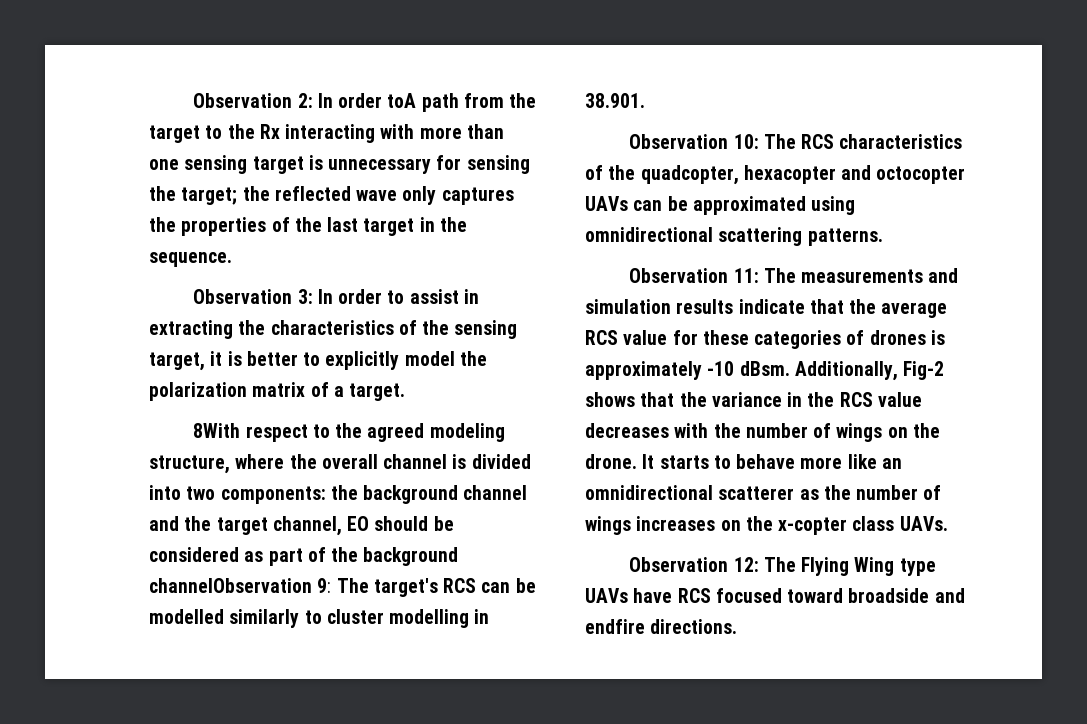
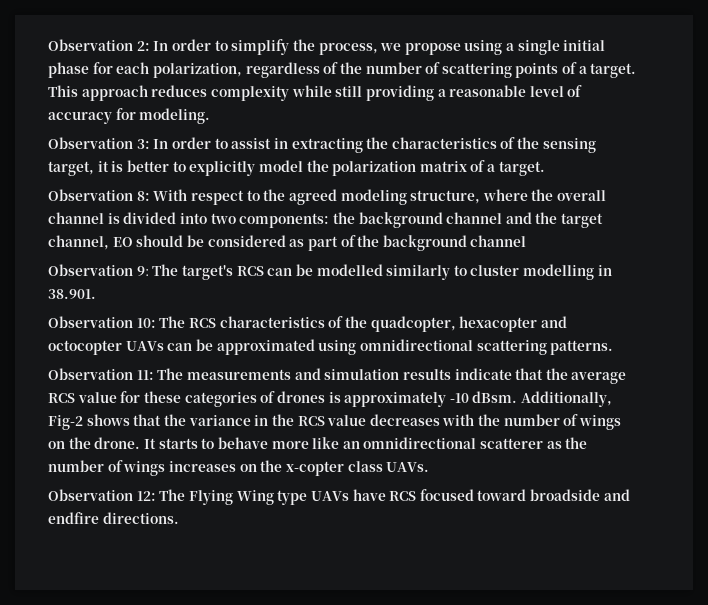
- Observation 2: In order toA path from the target to the Rx interacting with more than one sensing target is unnecessary for sensing the target; the reflected wave only captures the properties of the last target in the sequence.
+ Observation 2: In order to simplify the process, we propose using a single initial phase for each polarization, regardless of the number of scattering points of a target. This approach reduces complexity while still providing a reasonable level of accuracy for modeling.
- 8With respect to the agreed modeling structure, where the overall channel is divided into two components: the background channel and the target channel, EO should be considered as part of the background channelObservation 9: The target's RCS can be modelled similarly to cluster modelling in 38.901.
+ Observation 8: With respect to the agreed modeling structure, where the overall channel is divided into two components: the background channel and the target channel, EO should be considered as part of the background channel
+ Observation 9: The target's RCS can be modelled similarly to cluster modelling in 38.901.

